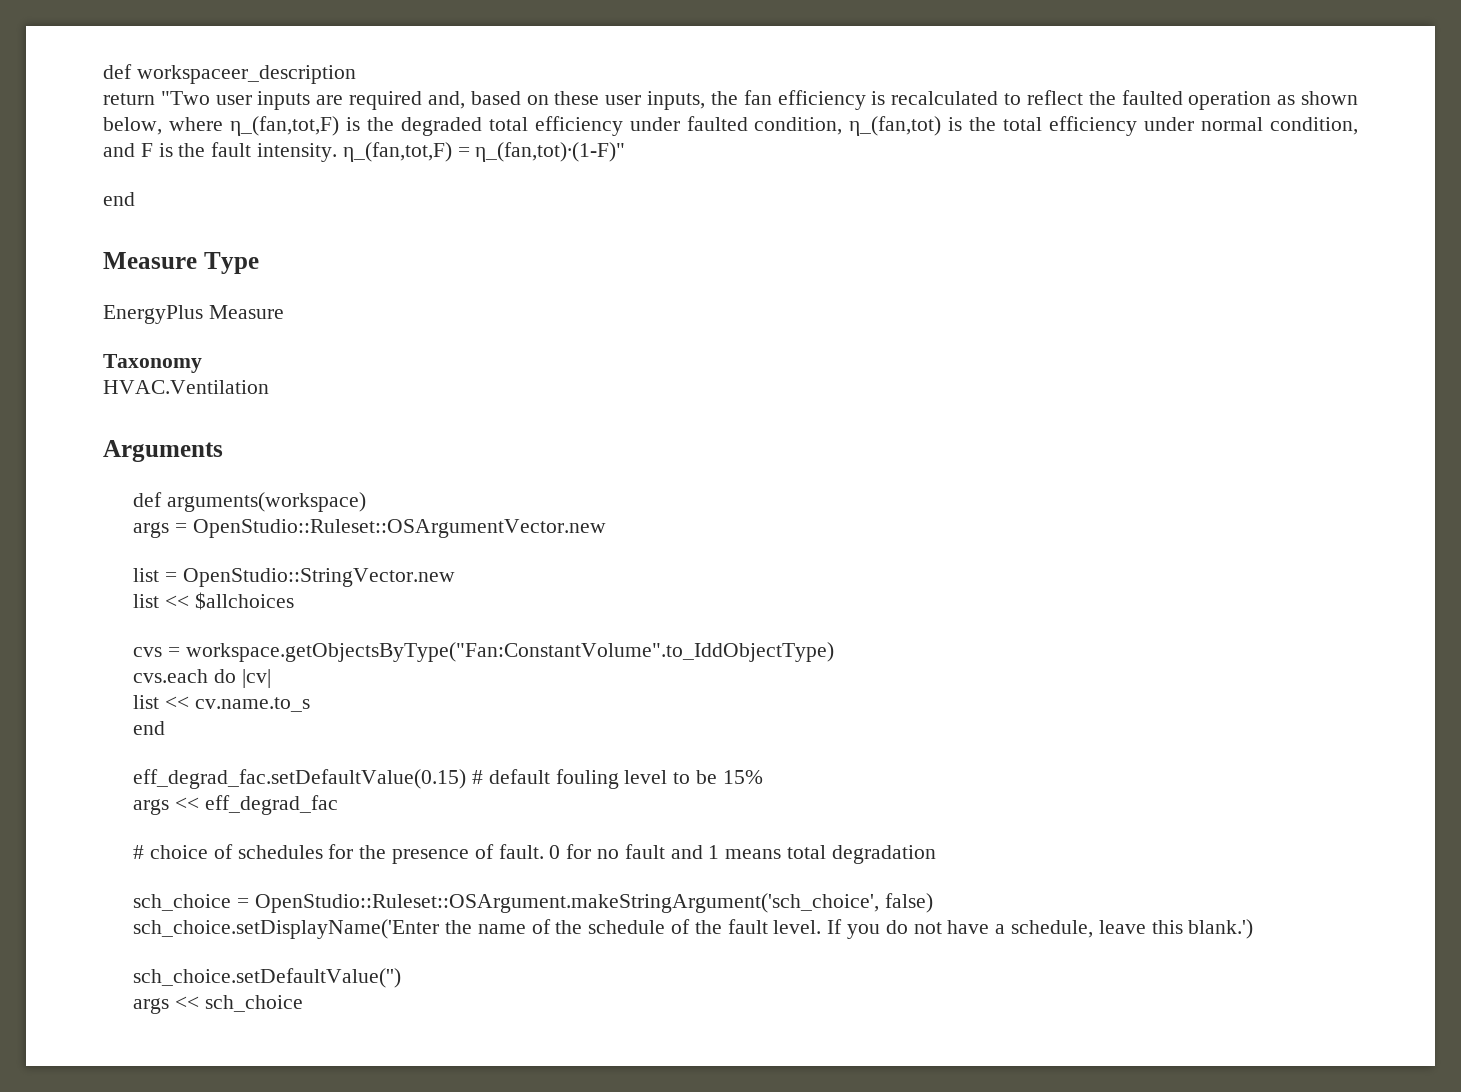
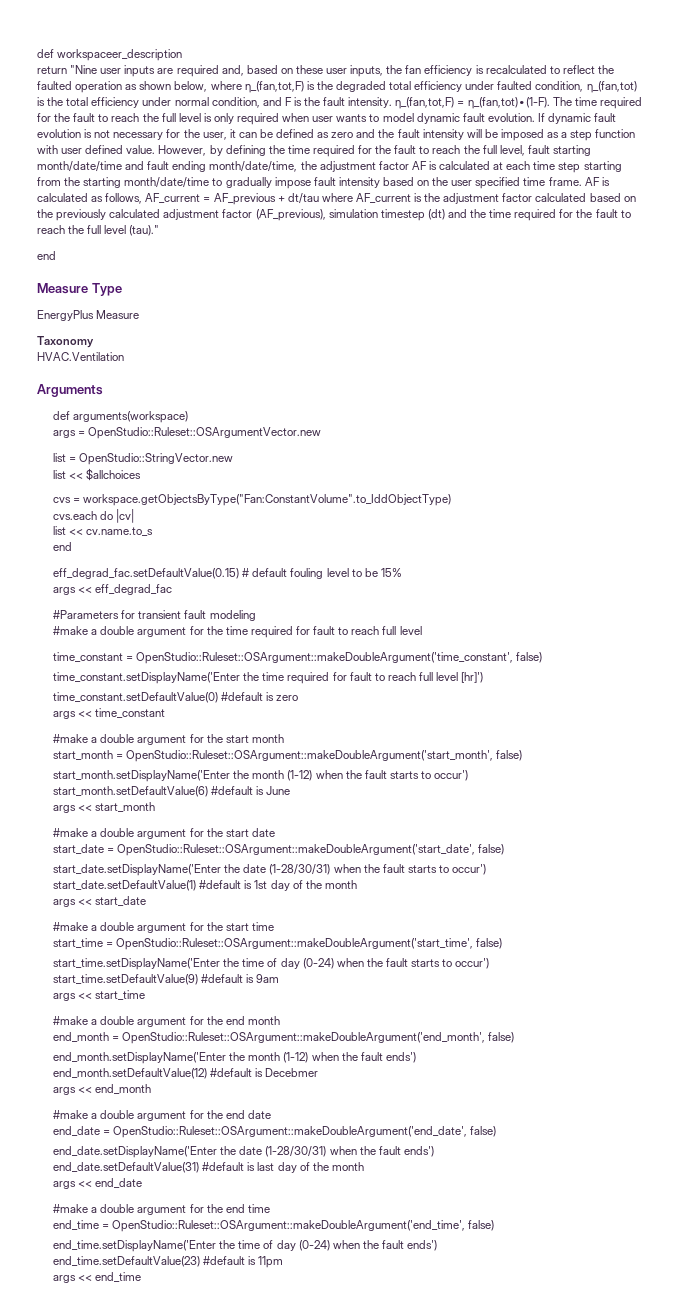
- return "Two user inputs are required and, based on these user inputs, the fan efficiency is recalculated to reflect the faulted operation as shown below, where η_(fan,tot,F) is the degraded total efficiency under faulted condition, η_(fan,tot) is the total efficiency under normal condition, and F is the fault intensity. η_(fan,tot,F) = η_(fan,tot)∙(1-F)"
+ return "Nine user inputs are required and, based on these user inputs, the fan efficiency is recalculated to reflect the faulted operation as shown below, where η_(fan,tot,F) is the degraded total efficiency under faulted condition, η_(fan,tot) is the total efficiency under normal condition, and F is the fault intensity. η_(fan,tot,F) = η_(fan,tot)∙(1-F). The time required for the fault to reach the full level is only required when user wants to model dynamic fault evolution. If dynamic fault evolution is not necessary for the user, it can be defined as zero and the fault intensity will be imposed as a step function with user defined value. However, by defining the time required for the fault to reach the full level, fault starting month/date/time and fault ending month/date/time, the adjustment factor AF is calculated at each time step starting from the starting month/date/time to gradually impose fault intensity based on the user specified time frame. AF is calculated as follows, AF_current = AF_previous + dt/tau where AF_current is the adjustment factor calculated based on the previously calculated adjustment factor (AF_previous), simulation timestep (dt) and the time required for the fault to reach the full level (tau)."
- # choice of schedules for the presence of fault. 0 for no fault and 1 means total degradation
- sch_choice = OpenStudio::Ruleset::OSArgument.makeStringArgument('sch_choice', false)
- sch_choice.setDisplayName('Enter the name of the schedule of the fault level. If you do not have a schedule, leave this blank.')
- sch_choice.setDefaultValue('')
- args << sch_choice
+ #Parameters for transient fault modeling
+ #make a double argument for the time required for fault to reach full level
+ time_constant = OpenStudio::Ruleset::OSArgument::makeDoubleArgument('time_constant', false)
+ time_constant.setDisplayName('Enter the time required for fault to reach full level [hr]')
+ time_constant.setDefaultValue(0) #default is zero
+ args << time_constant
+ #make a double argument for the start month
+ start_month = OpenStudio::Ruleset::OSArgument::makeDoubleArgument('start_month', false)
+ start_month.setDisplayName('Enter the month (1-12) when the fault starts to occur')
+ start_month.setDefaultValue(6) #default is June
+ args << start_month
+ #make a double argument for the start date
+ start_date = OpenStudio::Ruleset::OSArgument::makeDoubleArgument('start_date', false)
+ start_date.setDisplayName('Enter the date (1-28/30/31) when the fault starts to occur')
+ start_date.setDefaultValue(1) #default is 1st day of the month
+ args << start_date
+ #make a double argument for the start time
+ start_time = OpenStudio::Ruleset::OSArgument::makeDoubleArgument('start_time', false)
+ start_time.setDisplayName('Enter the time of day (0-24) when the fault starts to occur')
+ start_time.setDefaultValue(9) #default is 9am
+ args << start_time
+ #make a double argument for the end month
+ end_month = OpenStudio::Ruleset::OSArgument::makeDoubleArgument('end_month', false)
+ end_month.setDisplayName('Enter the month (1-12) when the fault ends')
+ end_month.setDefaultValue(12) #default is Decebmer
+ args << end_month
+ #make a double argument for the end date
+ end_date = OpenStudio::Ruleset::OSArgument::makeDoubleArgument('end_date', false)
+ end_date.setDisplayName('Enter the date (1-28/30/31) when the fault ends')
+ end_date.setDefaultValue(31) #default is last day of the month
+ args << end_date
+ #make a double argument for the end time
+ end_time = OpenStudio::Ruleset::OSArgument::makeDoubleArgument('end_time', false)
+ end_time.setDisplayName('Enter the time of day (0-24) when the fault ends')
+ end_time.setDefaultValue(23) #default is 11pm
+ args << end_time

